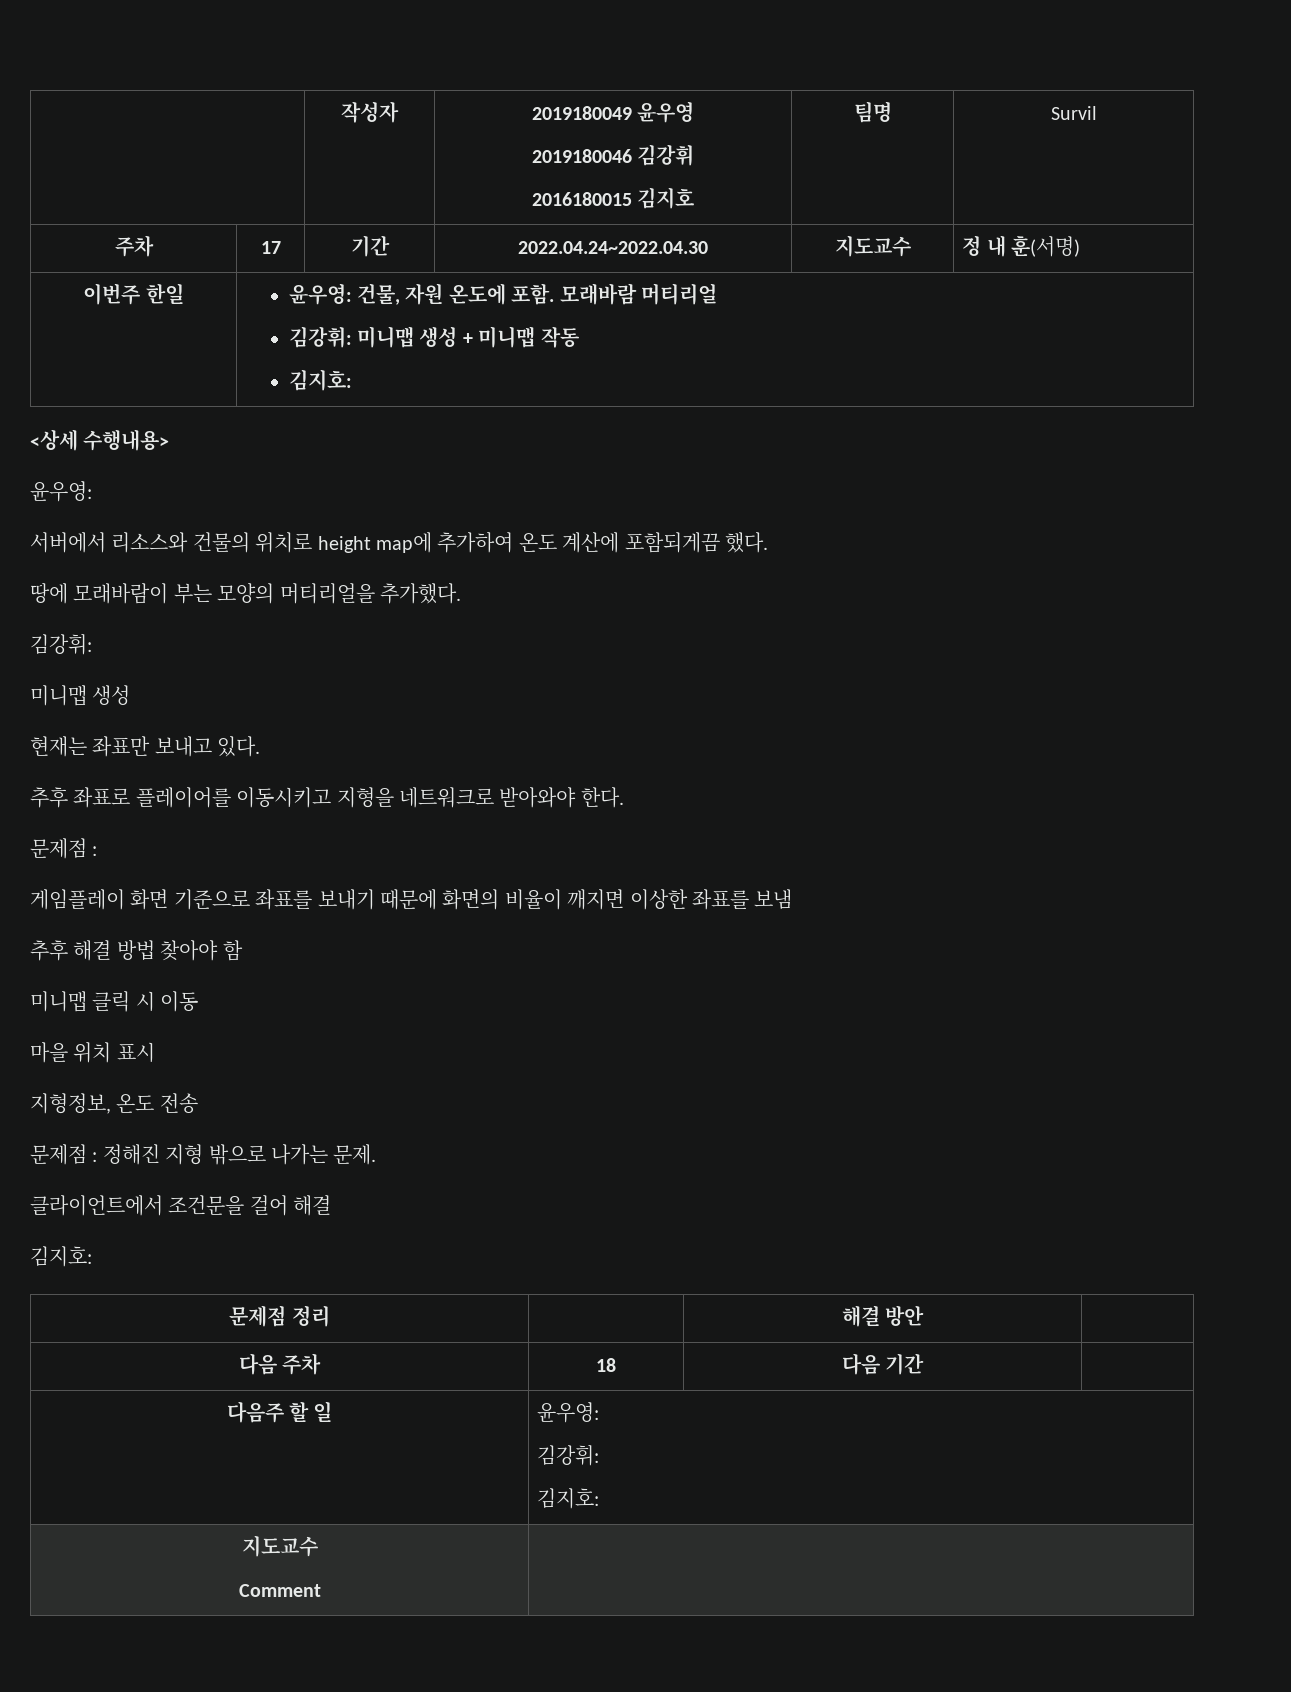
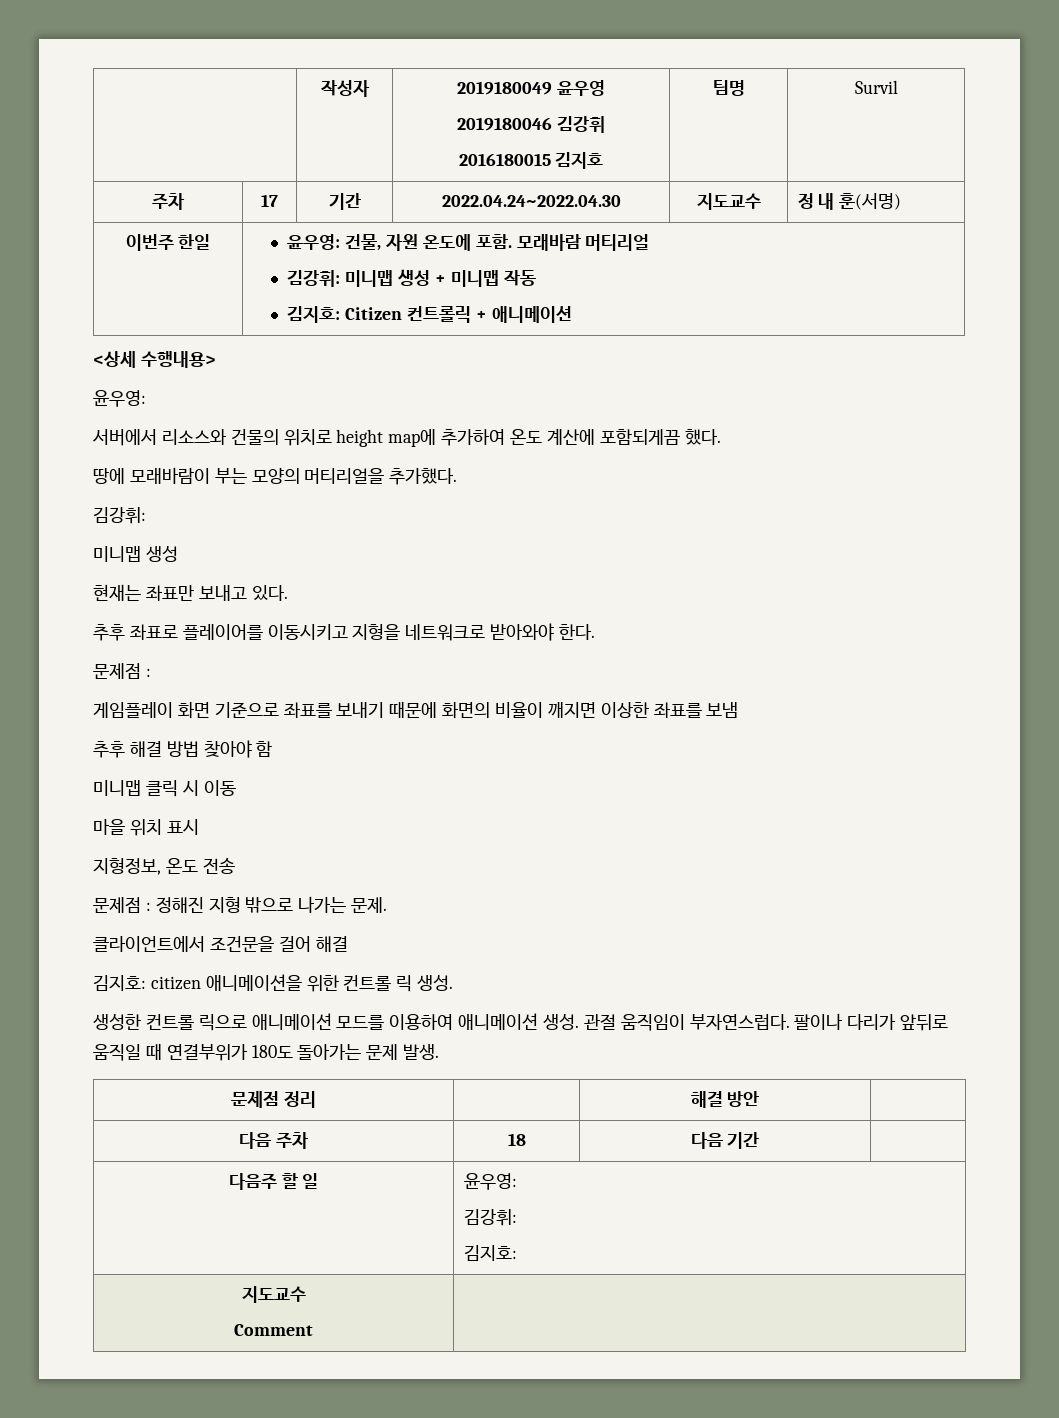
  이번주 한일 | 윤우영: 건물, 자원 온도에 포함. 모래바람 머티리얼
  김강휘: 미니맵 생성 + 미니맵 작동
- 김지호:
+ 김지호: Citizen 컨트롤릭 + 애니메이션
  클라이언트에서 조건문을 걸어 해결
- 김지호:
+ 김지호: citizen 애니메이션을 위한 컨트롤 릭 생성.
+ 생성한 컨트롤 릭으로 애니메이션 모드를 이용하여 애니메이션 생성. 관절 움직임이 부자연스럽다. 팔이나 다리가 앞뒤로 움직일 때 연결부위가 180도 돌아가는 문제 발생.

